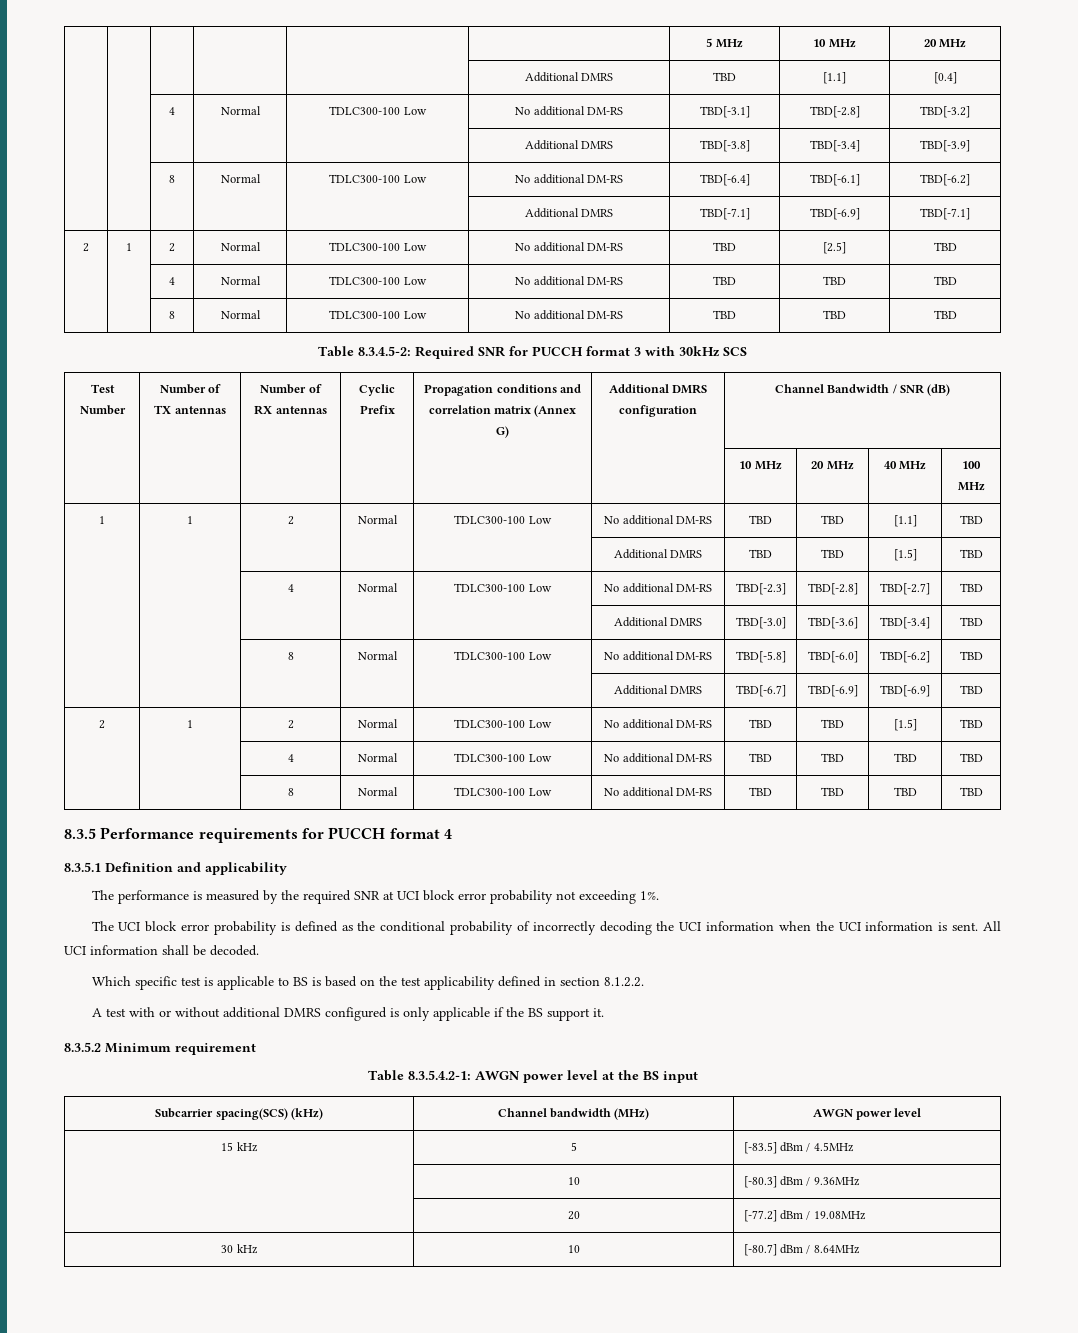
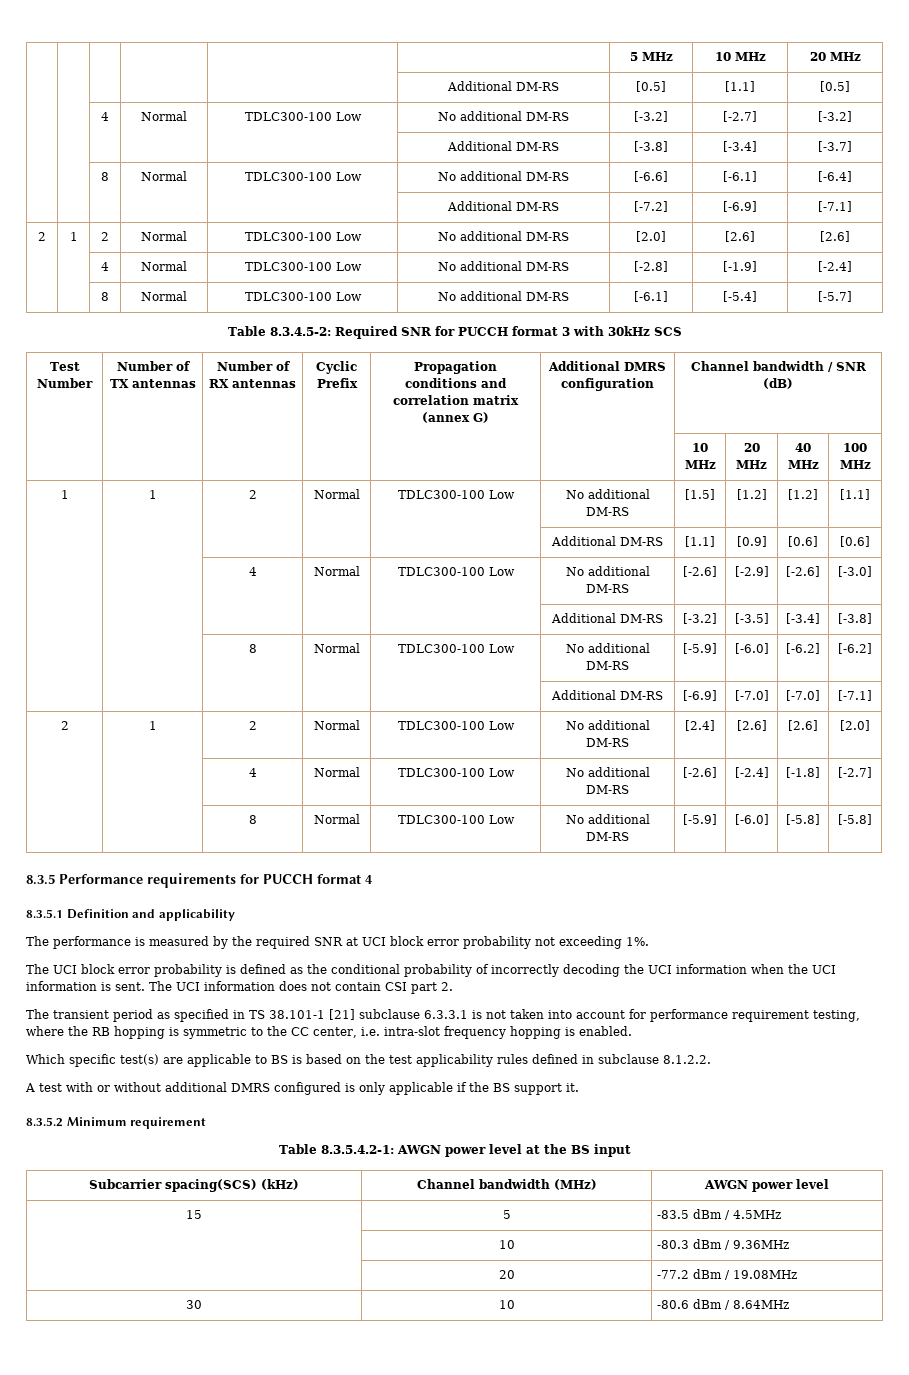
- | | | | | Additional DMRS | TBD | [1.1] | [0.4]
- | | 4 | Normal | TDLC300-100 Low | No additional DM-RS | TBD[-3.1] | TBD[-2.8] | TBD[-3.2]
- | | | | | Additional DMRS | TBD[-3.8] | TBD[-3.4] | TBD[-3.9]
- | | 8 | Normal | TDLC300-100 Low | No additional DM-RS | TBD[-6.4] | TBD[-6.1] | TBD[-6.2]
- | | | | | Additional DMRS | TBD[-7.1] | TBD[-6.9] | TBD[-7.1]
- 2 | 1 | 2 | Normal | TDLC300-100 Low | No additional DM-RS | TBD | [2.5] | TBD
- | | 4 | Normal | TDLC300-100 Low | No additional DM-RS | TBD | TBD | TBD
- | | 8 | Normal | TDLC300-100 Low | No additional DM-RS | TBD | TBD | TBD
+ | | | | | Additional DM-RS | [0.5] | [1.1] | [0.5]
+ | | 4 | Normal | TDLC300-100 Low | No additional DM-RS | [-3.2] | [-2.7] | [-3.2]
+ | | | | | Additional DM-RS | [-3.8] | [-3.4] | [-3.7]
+ | | 8 | Normal | TDLC300-100 Low | No additional DM-RS | [-6.6] | [-6.1] | [-6.4]
+ | | | | | Additional DM-RS | [-7.2] | [-6.9] | [-7.1]
+ 2 | 1 | 2 | Normal | TDLC300-100 Low | No additional DM-RS | [2.0] | [2.6] | [2.6]
+ | | 4 | Normal | TDLC300-100 Low | No additional DM-RS | [-2.8] | [-1.9] | [-2.4]
+ | | 8 | Normal | TDLC300-100 Low | No additional DM-RS | [-6.1] | [-5.4] | [-5.7]
- Test Number | Number of TX antennas | Number of RX antennas | Cyclic Prefix | Propagation conditions and correlation matrix (Annex G) | Additional DMRS configuration | Channel Bandwidth / SNR (dB)
+ Test Number | Number of TX antennas | Number of RX antennas | Cyclic Prefix | Propagation conditions and correlation matrix (annex G) | Additional DMRS configuration | Channel bandwidth / SNR (dB)
- 1 | 1 | 2 | Normal | TDLC300-100 Low | No additional DM-RS | TBD | TBD | [1.1] | TBD
- | | | | | Additional DMRS | TBD | TBD | [1.5] | TBD
- | | 4 | Normal | TDLC300-100 Low | No additional DM-RS | TBD[-2.3] | TBD[-2.8] | TBD[-2.7] | TBD
- | | | | | Additional DMRS | TBD[-3.0] | TBD[-3.6] | TBD[-3.4] | TBD
- | | 8 | Normal | TDLC300-100 Low | No additional DM-RS | TBD[-5.8] | TBD[-6.0] | TBD[-6.2] | TBD
- | | | | | Additional DMRS | TBD[-6.7] | TBD[-6.9] | TBD[-6.9] | TBD
- 2 | 1 | 2 | Normal | TDLC300-100 Low | No additional DM-RS | TBD | TBD | [1.5] | TBD
- | | 4 | Normal | TDLC300-100 Low | No additional DM-RS | TBD | TBD | TBD | TBD
- | | 8 | Normal | TDLC300-100 Low | No additional DM-RS | TBD | TBD | TBD | TBD
+ 1 | 1 | 2 | Normal | TDLC300-100 Low | No additional DM-RS | [1.5] | [1.2] | [1.2] | [1.1]
+ | | | | | Additional DM-RS | [1.1] | [0.9] | [0.6] | [0.6]
+ | | 4 | Normal | TDLC300-100 Low | No additional DM-RS | [-2.6] | [-2.9] | [-2.6] | [-3.0]
+ | | | | | Additional DM-RS | [-3.2] | [-3.5] | [-3.4] | [-3.8]
+ | | 8 | Normal | TDLC300-100 Low | No additional DM-RS | [-5.9] | [-6.0] | [-6.2] | [-6.2]
+ | | | | | Additional DM-RS | [-6.9] | [-7.0] | [-7.0] | [-7.1]
+ 2 | 1 | 2 | Normal | TDLC300-100 Low | No additional DM-RS | [2.4] | [2.6] | [2.6] | [2.0]
+ | | 4 | Normal | TDLC300-100 Low | No additional DM-RS | [-2.6] | [-2.4] | [-1.8] | [-2.7]
+ | | 8 | Normal | TDLC300-100 Low | No additional DM-RS | [-5.9] | [-6.0] | [-5.8] | [-5.8]
- All UCI information shall be decoded.
+ The UCI information does not contain CSI part 2.
+ The transient period as specified in TS 38.101-1 [21] subclause 6.3.3.1 is not taken into account for performance requirement testing, where the RB hopping is symmetric to the CC center, i.e. intra-slot frequency hopping is enabled.
- Which specific test is applicable to BS is based on the test applicability defined in section 8.1.2.2.
+ Which specific test(s) are applicable to BS is based on the test applicability rules defined in subclause 8.1.2.2.
- 15 kHz | 5 | [-83.5] dBm / 4.5MHz
+ 15 | 5 | -83.5 dBm / 4.5MHz
- | 10 | [-80.3] dBm / 9.36MHz
+ | 10 | -80.3 dBm / 9.36MHz
- | 20 | [-77.2] dBm / 19.08MHz
+ | 20 | -77.2 dBm / 19.08MHz
- 30 kHz | 10 | [-80.7] dBm / 8.64MHz
+ 30 | 10 | -80.6 dBm / 8.64MHz

